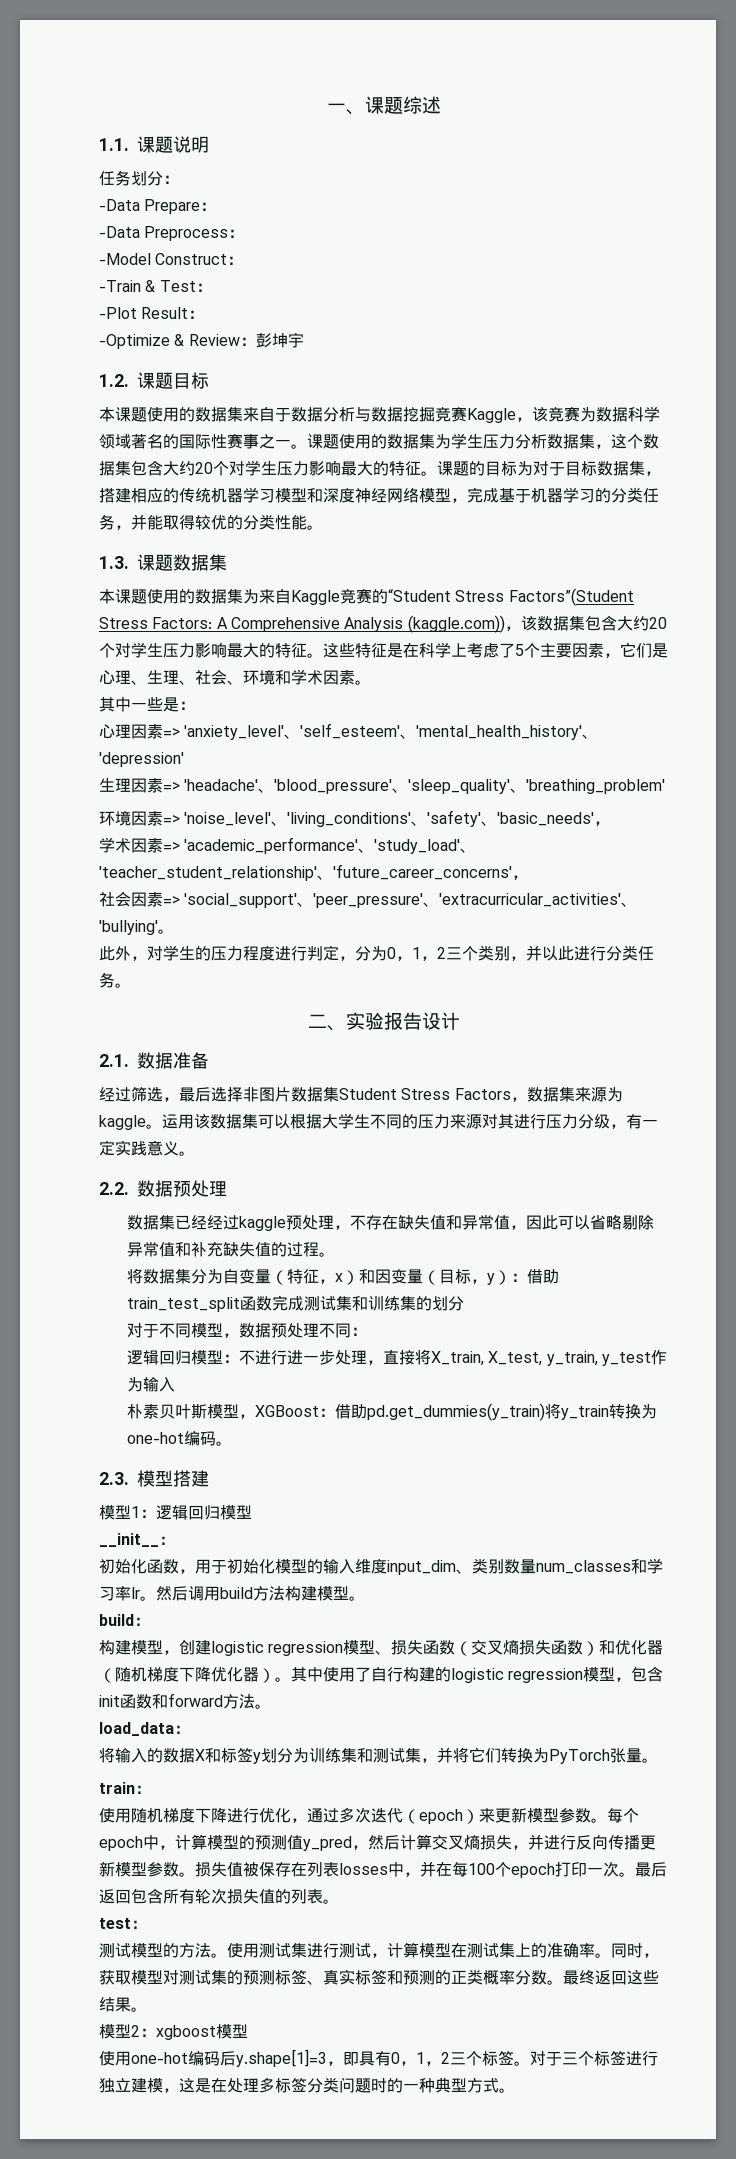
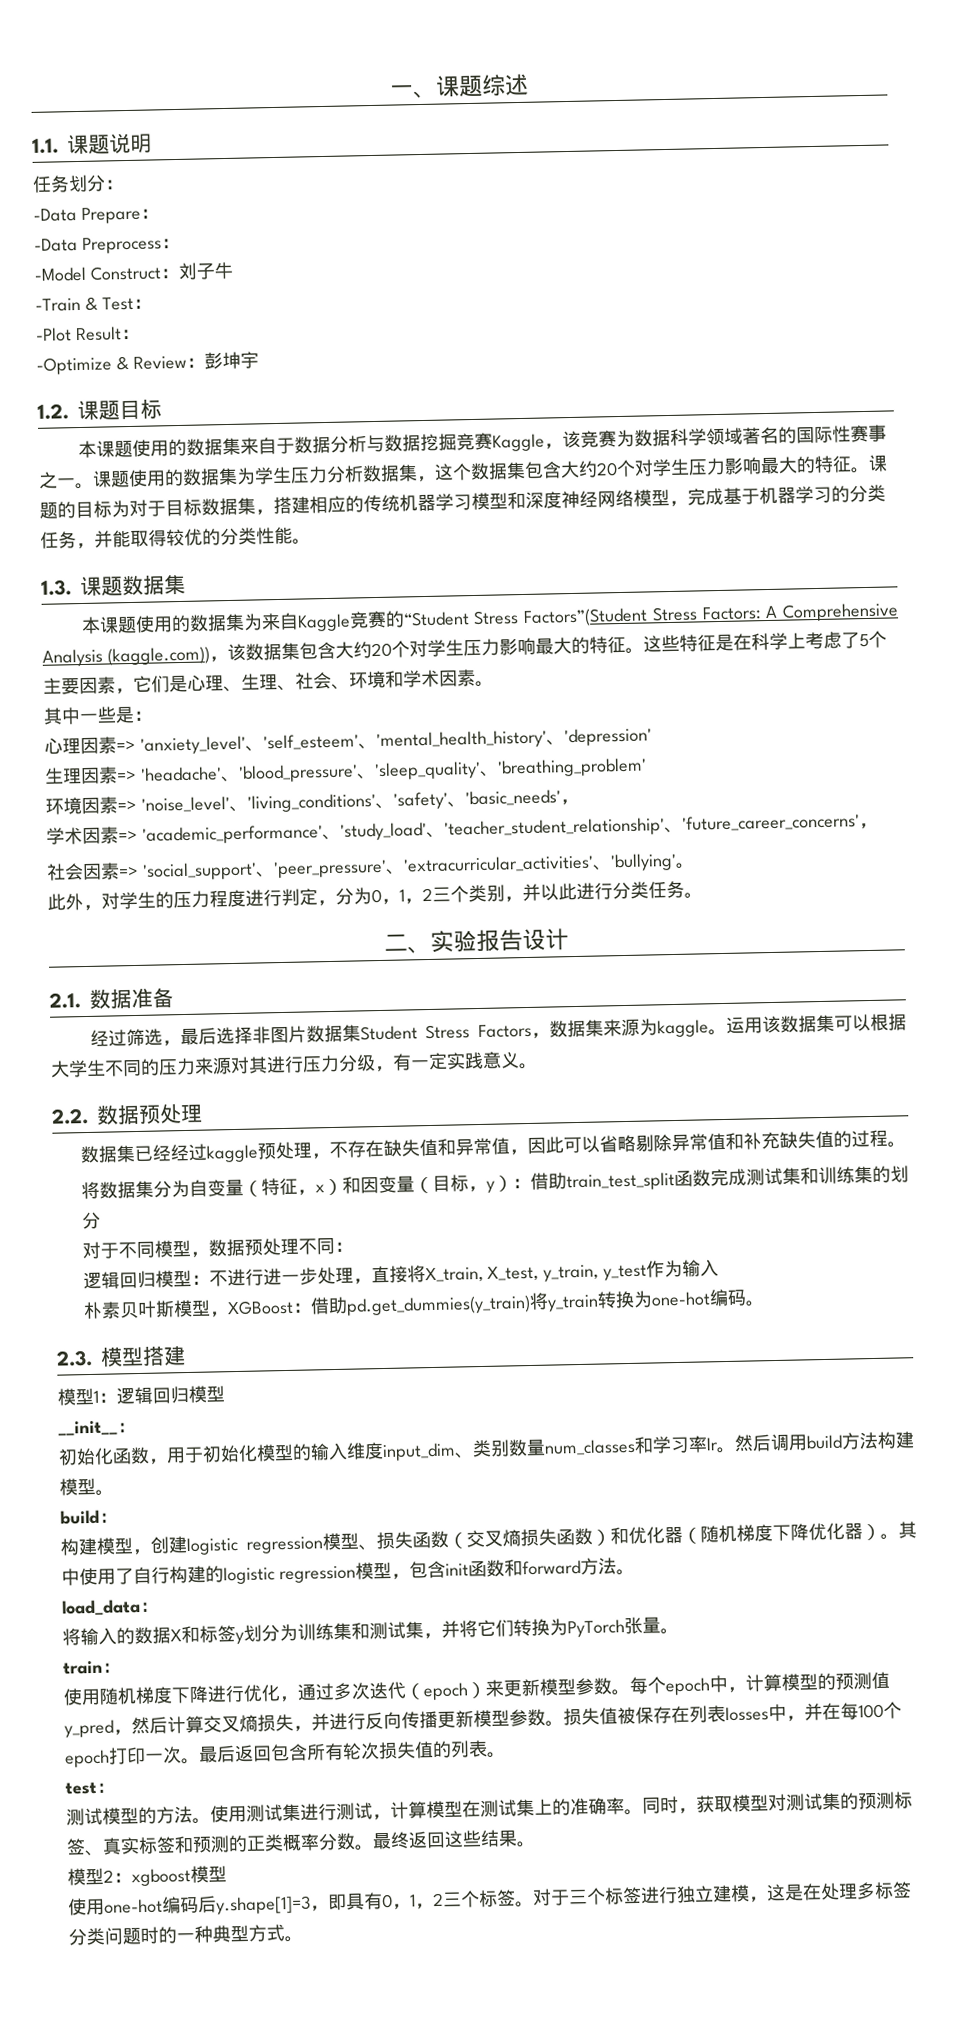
- -Model Construct：
+ -Model Construct：刘子牛

